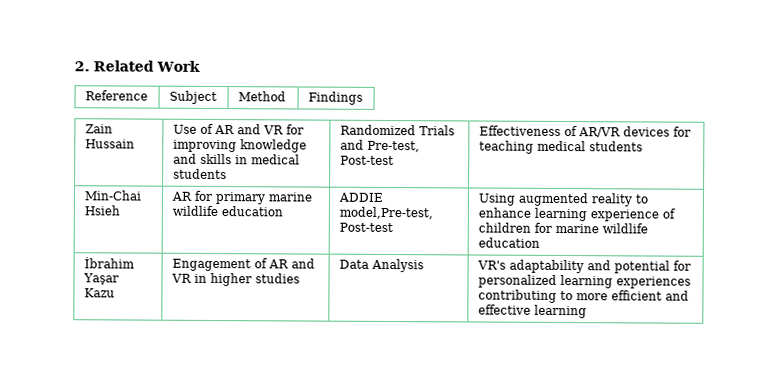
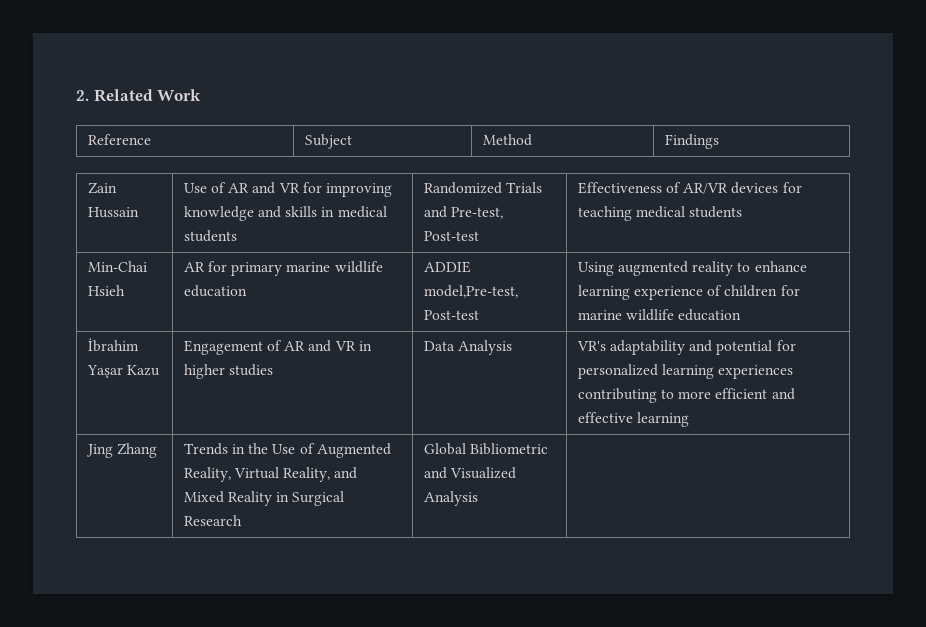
+ Jing Zhang | Trends in the Use of Augmented Reality, Virtual Reality, and Mixed Reality in Surgical Research | Global Bibliometric and Visualized Analysis |

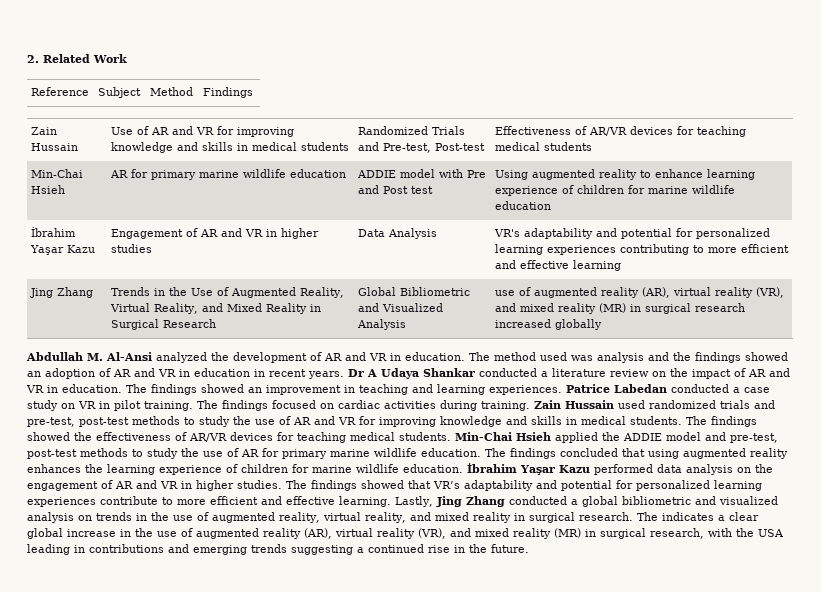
- Min-Chai Hsieh | AR for primary marine wildlife education | ADDIE model,Pre-test, Post-test | Using augmented reality to enhance learning experience of children for marine wildlife education
+ Min-Chai Hsieh | AR for primary marine wildlife education | ADDIE model with Pre and Post test | Using augmented reality to enhance learning experience of children for marine wildlife education
- Jing Zhang | Trends in the Use of Augmented Reality, Virtual Reality, and Mixed Reality in Surgical Research | Global Bibliometric and Visualized Analysis |
+ Jing Zhang | Trends in the Use of Augmented Reality, Virtual Reality, and Mixed Reality in Surgical Research | Global Bibliometric and Visualized Analysis | use of augmented reality (AR), virtual reality (VR), and mixed reality (MR) in surgical research increased globally
+ Abdullah M. Al-Ansi analyzed the development of AR and VR in education. The method used was analysis and the findings showed an adoption of AR and VR in education in recent years. Dr A Udaya Shankar conducted a literature review on the impact of AR and VR in education. The findings showed an improvement in teaching and learning experiences. Patrice Labedan conducted a case study on VR in pilot training. The findings focused on cardiac activities during training. Zain Hussain used randomized trials and pre-test, post-test methods to study the use of AR and VR for improving knowledge and skills in medical students. The findings showed the effectiveness of AR/VR devices for teaching medical students. Min-Chai Hsieh applied the ADDIE model and pre-test, post-test methods to study the use of AR for primary marine wildlife education. The findings concluded that using augmented reality enhances the learning experience of children for marine wildlife education. İbrahim Yaşar Kazu performed data analysis on the engagement of AR and VR in higher studies. The findings showed that VR’s adaptability and potential for personalized learning experiences contribute to more efficient and effective learning. Lastly, Jing Zhang conducted a global bibliometric and visualized analysis on trends in the use of augmented reality, virtual reality, and mixed reality in surgical research. The indicates a clear global increase in the use of augmented reality (AR), virtual reality (VR), and mixed reality (MR) in surgical research, with the USA leading in contributions and emerging trends suggesting a continued rise in the future.

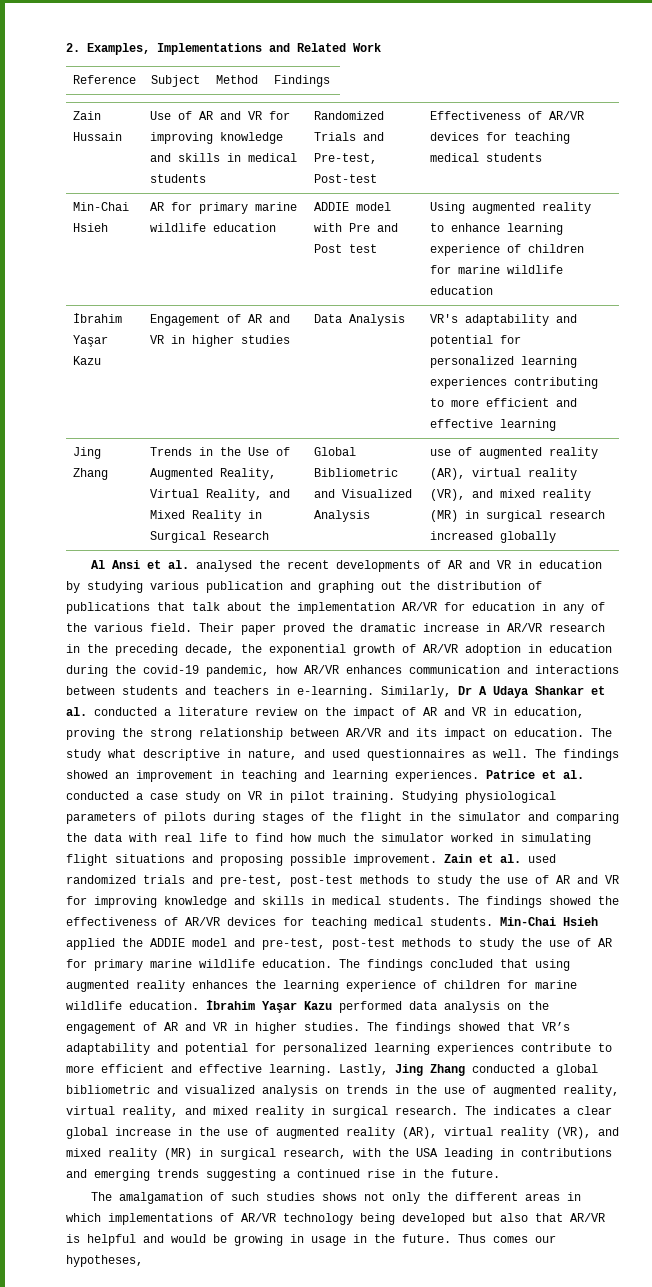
- 2. Related Work
+ 2. Examples, Implementations and Related Work
- Abdullah M. Al-Ansi analyzed the development of AR and VR in education. The method used was analysis and the findings showed an adoption of AR and VR in education in recent years. Dr A Udaya Shankar conducted a literature review on the impact of AR and VR in education.
+ Al Ansi et al. analysed the recent developments of AR and VR in education by studying various publication and graphing out the distribution of publications that talk about the implementation AR/VR for education in any of the various field. Their paper proved the dramatic increase in AR/VR research in the preceding decade, the exponential growth of AR/VR adoption in education during the covid-19 pandemic, how AR/VR enhances communication and interactions between students and teachers in e-learning. Similarly, Dr A Udaya Shankar et al. conducted a literature review on the impact of AR and VR in education, proving the strong relationship between AR/VR and its impact on education. The study what descriptive in nature, and used questionnaires as well.
- Patrice Labedan conducted a case study on VR in pilot training.
+ Patrice et al. conducted a case study on VR in pilot training.
- The findings focused on cardiac activities during training. Zain Hussain used randomized trials and pre-test, post-test methods to study the use of AR and VR for improving knowledge and skills in medical students.
+ Studying physiological parameters of pilots during stages of the flight in the simulator and comparing the data with real life to find how much the simulator worked in simulating flight situations and proposing possible improvement. Zain et al. used randomized trials and pre-test, post-test methods to study the use of AR and VR for improving knowledge and skills in medical students.
+ The amalgamation of such studies shows not only the different areas in which implementations of AR/VR technology being developed but also that AR/VR is helpful and would be growing in usage in the future. Thus comes our hypotheses,

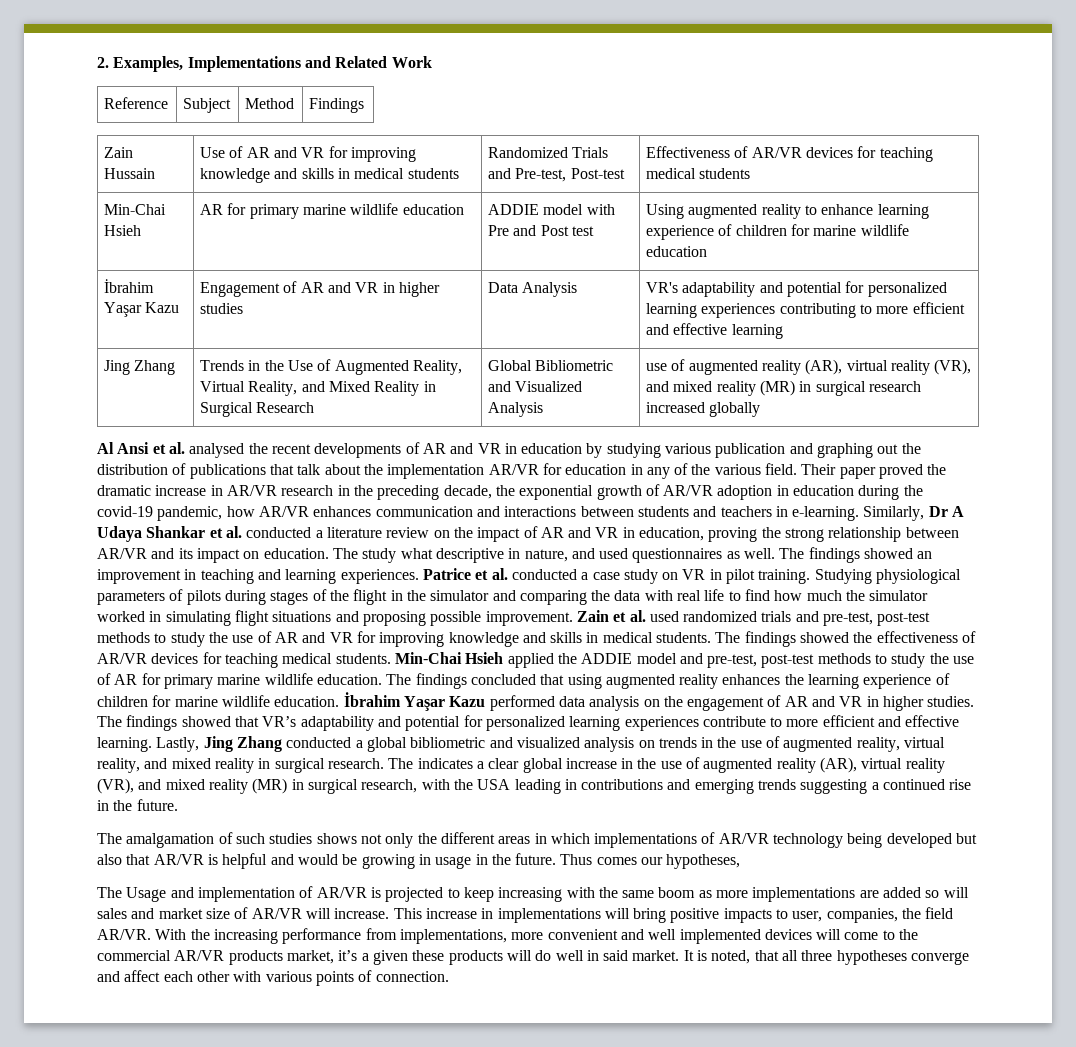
+ The Usage and implementation of AR/VR is projected to keep increasing with the same boom as more implementations are added so will sales and market size of AR/VR will increase. This increase in implementations will bring positive impacts to user, companies, the field AR/VR. With the increasing performance from implementations, more convenient and well implemented devices will come to the commercial AR/VR products market, it’s a given these products will do well in said market. It is noted, that all three hypotheses converge and affect each other with various points of connection.

